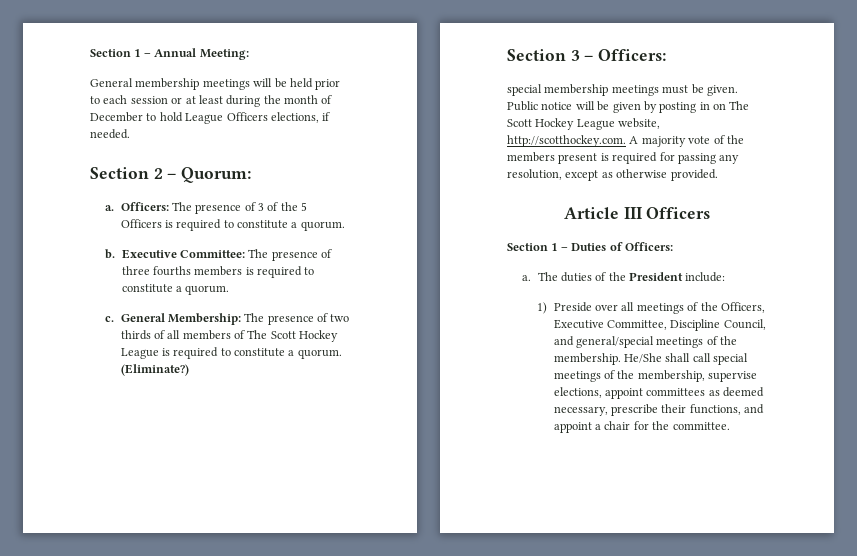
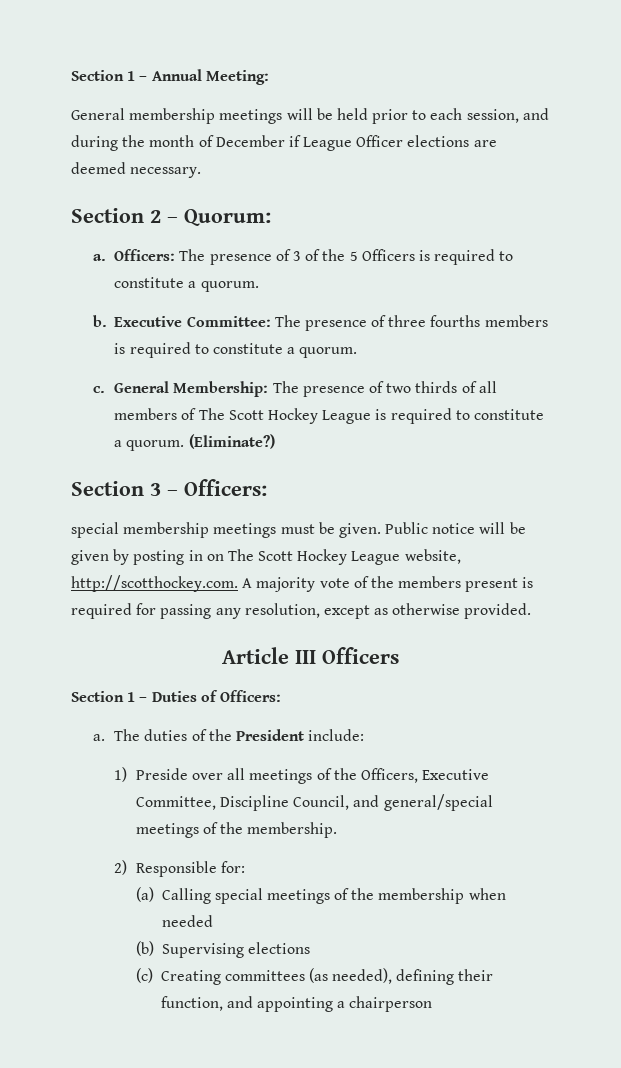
- General membership meetings will be held prior to each session or at least during the month of December to hold League Officers elections, if needed.
+ General membership meetings will be held prior to each session, and during the month of December if League Officer elections are deemed necessary.
- 1) Preside over all meetings of the Officers, Executive Committee, Discipline Council, and general/special meetings of the membership. He/She shall call special meetings of the membership, supervise elections, appoint committees as deemed necessary, prescribe their functions, and appoint a chair for the committee.
+ 1) Preside over all meetings of the Officers, Executive Committee, Discipline Council, and general/special meetings of the membership.
+ 2) Responsible for:
+ (a) Calling special meetings of the membership when needed
+ (b) Supervising elections
+ (c) Creating committees (as needed), defining their function, and appointing a chairperson

